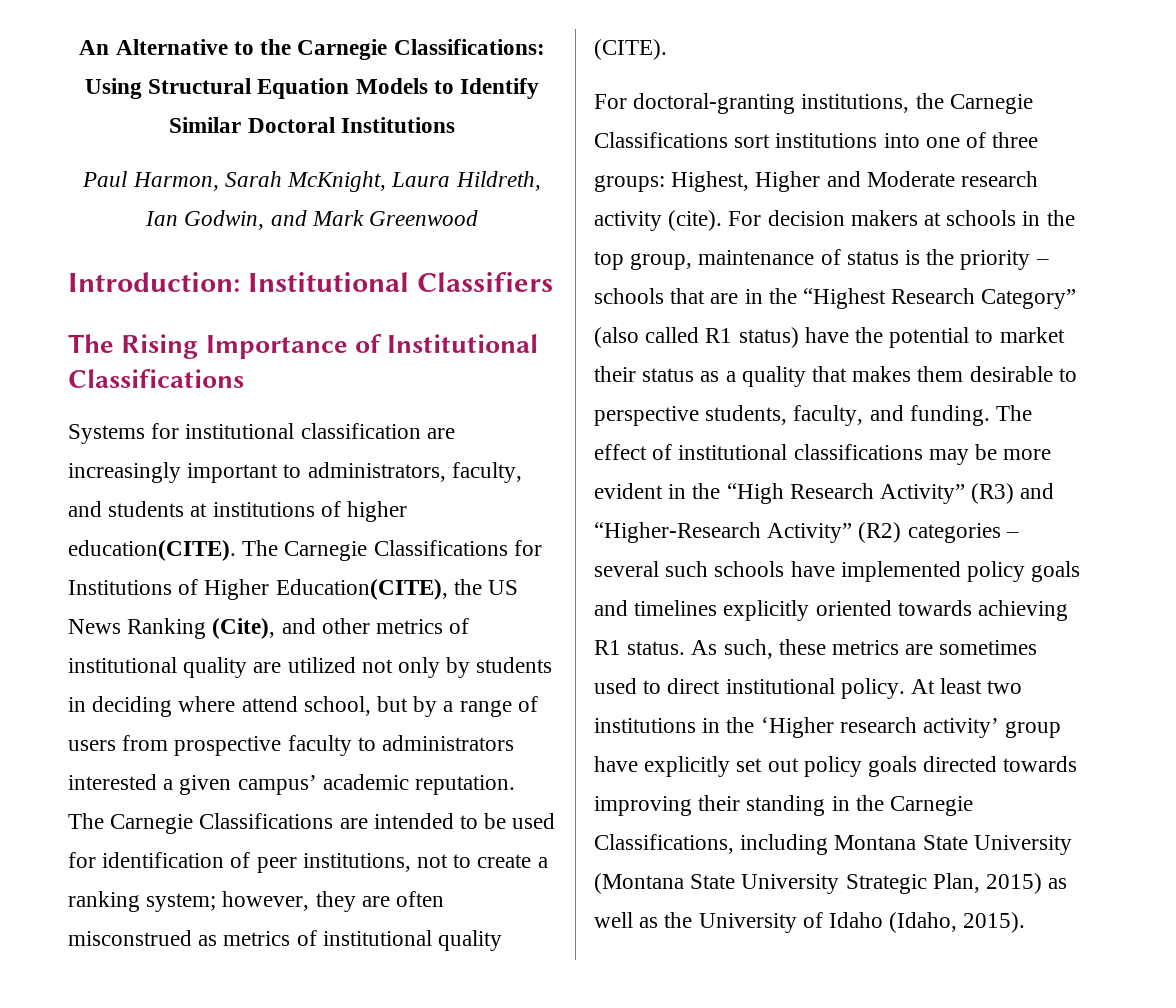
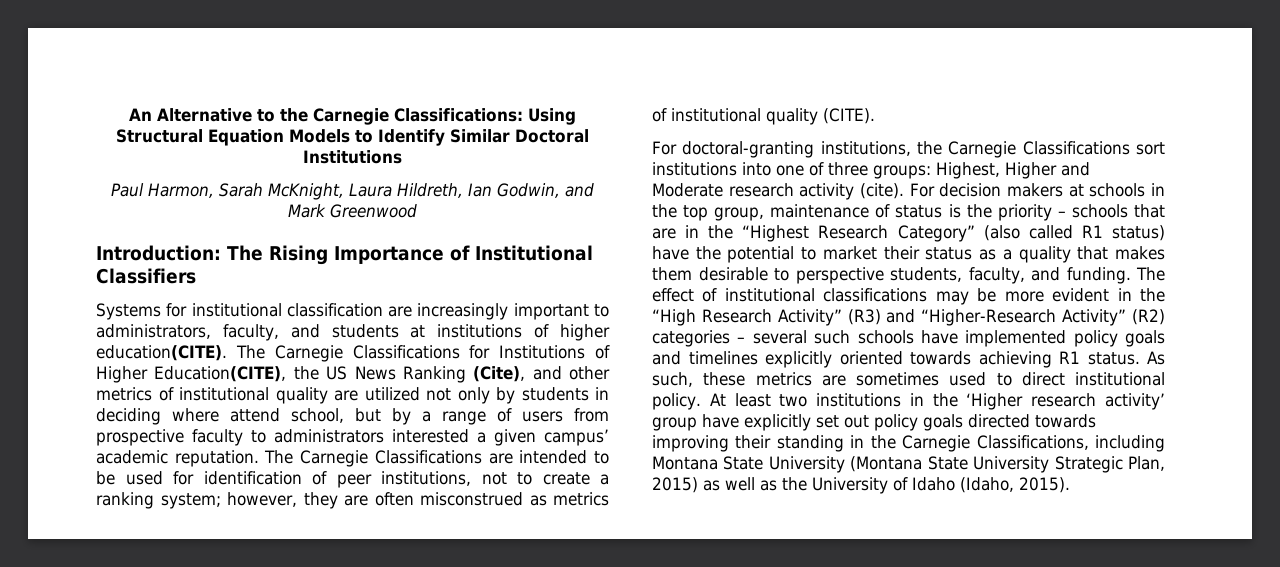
- Introduction: Institutional Classifiers
- The Rising Importance of Institutional Classifications
+ Introduction: The Rising Importance of Institutional Classifiers

